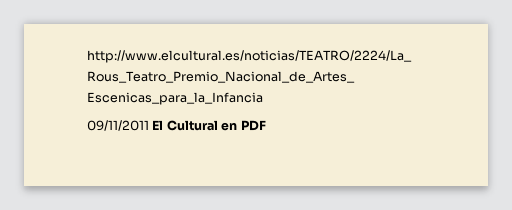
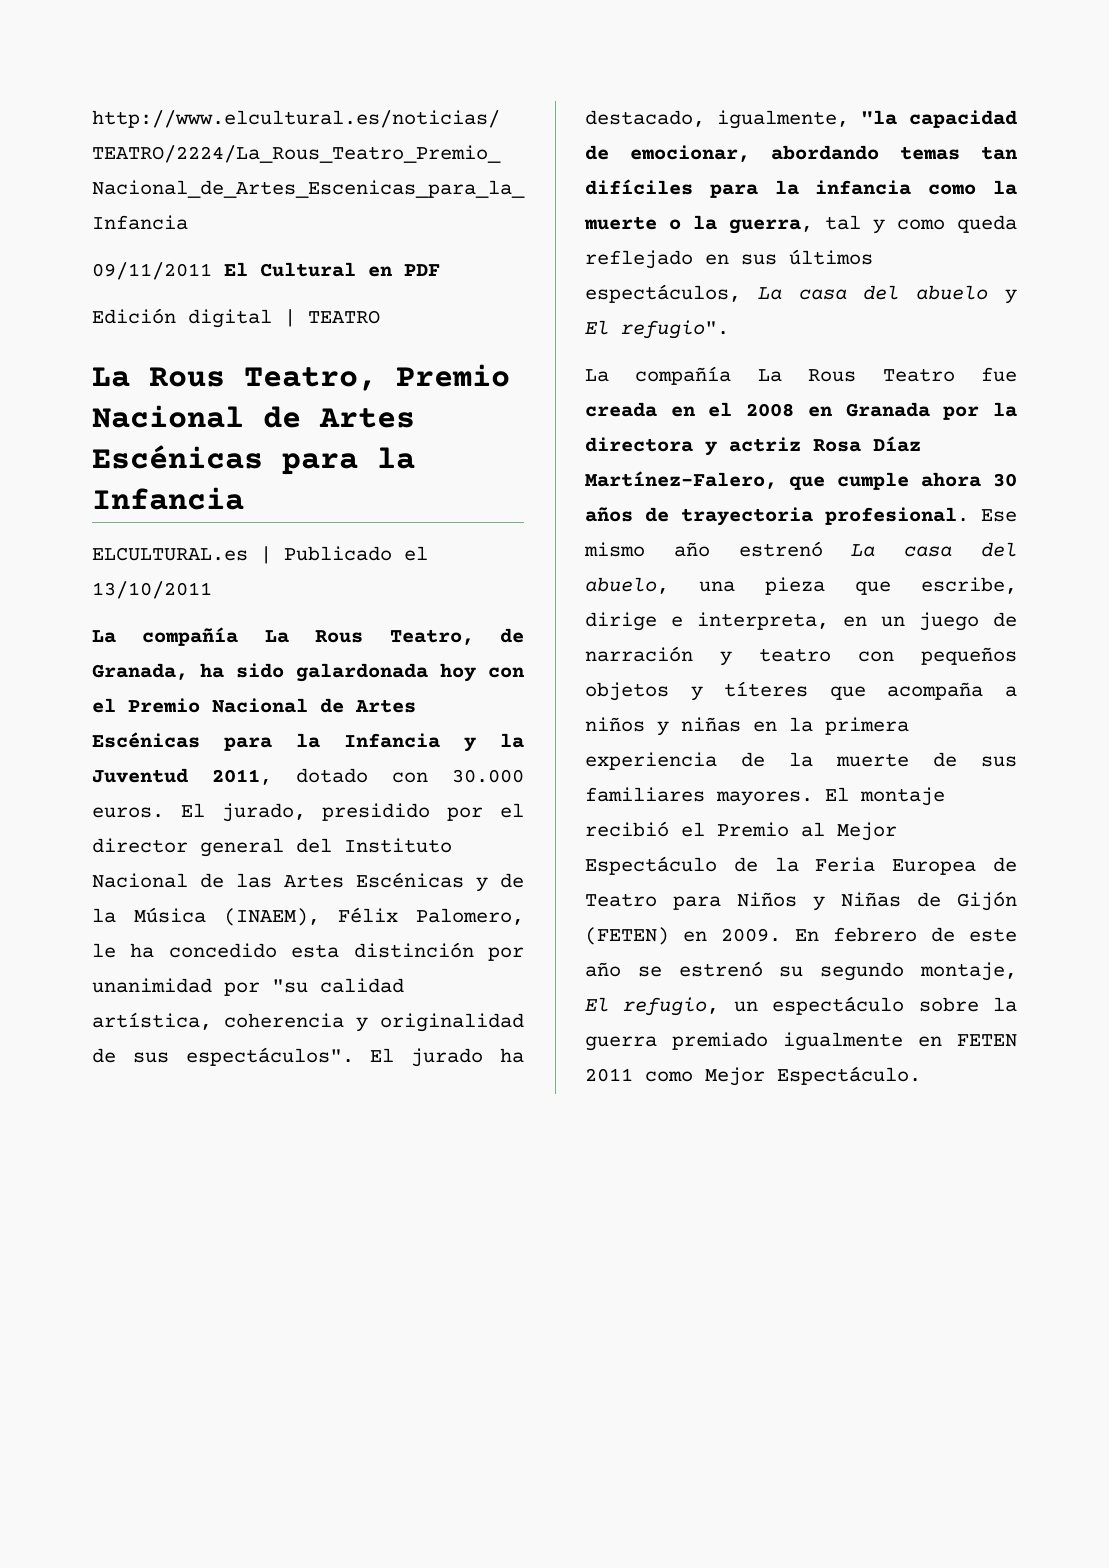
+ Edición digital | TEATRO
+ La Rous Teatro, Premio Nacional de Artes Escénicas para la Infancia
+ ELCULTURAL.es | Publicado el 13/10/2011
+ La compañía La Rous Teatro, de Granada, ha sido galardonada hoy con el Premio Nacional de Artes Escénicas para la Infancia y la Juventud 2011, dotado con 30.000 euros. El jurado, presidido por el director general del Instituto Nacional de las Artes Escénicas y de la Música (INAEM), Félix Palomero, le ha concedido esta distinción por unanimidad por "su calidad artística, coherencia y originalidad de sus espectáculos". El jurado ha destacado, igualmente, "la capacidad de emocionar, abordando temas tan difíciles para la infancia como la muerte o la guerra, tal y como queda reflejado en sus últimos espectáculos, La casa del abuelo y El refugio".
+ La compañía La Rous Teatro fue creada en el 2008 en Granada por la directora y actriz Rosa Díaz Martínez-Falero, que cumple ahora 30 años de trayectoria profesional. Ese mismo año estrenó La casa del abuelo, una pieza que escribe, dirige e interpreta, en un juego de narración y teatro con pequeños objetos y títeres que acompaña a niños y niñas en la primera experiencia de la muerte de sus familiares mayores. El montaje recibió el Premio al Mejor Espectáculo de la Feria Europea de Teatro para Niños y Niñas de Gijón (FETEN) en 2009. En febrero de este año se estrenó su segundo montaje, El refugio, un espectáculo sobre la guerra premiado igualmente en FETEN 2011 como Mejor Espectáculo.

